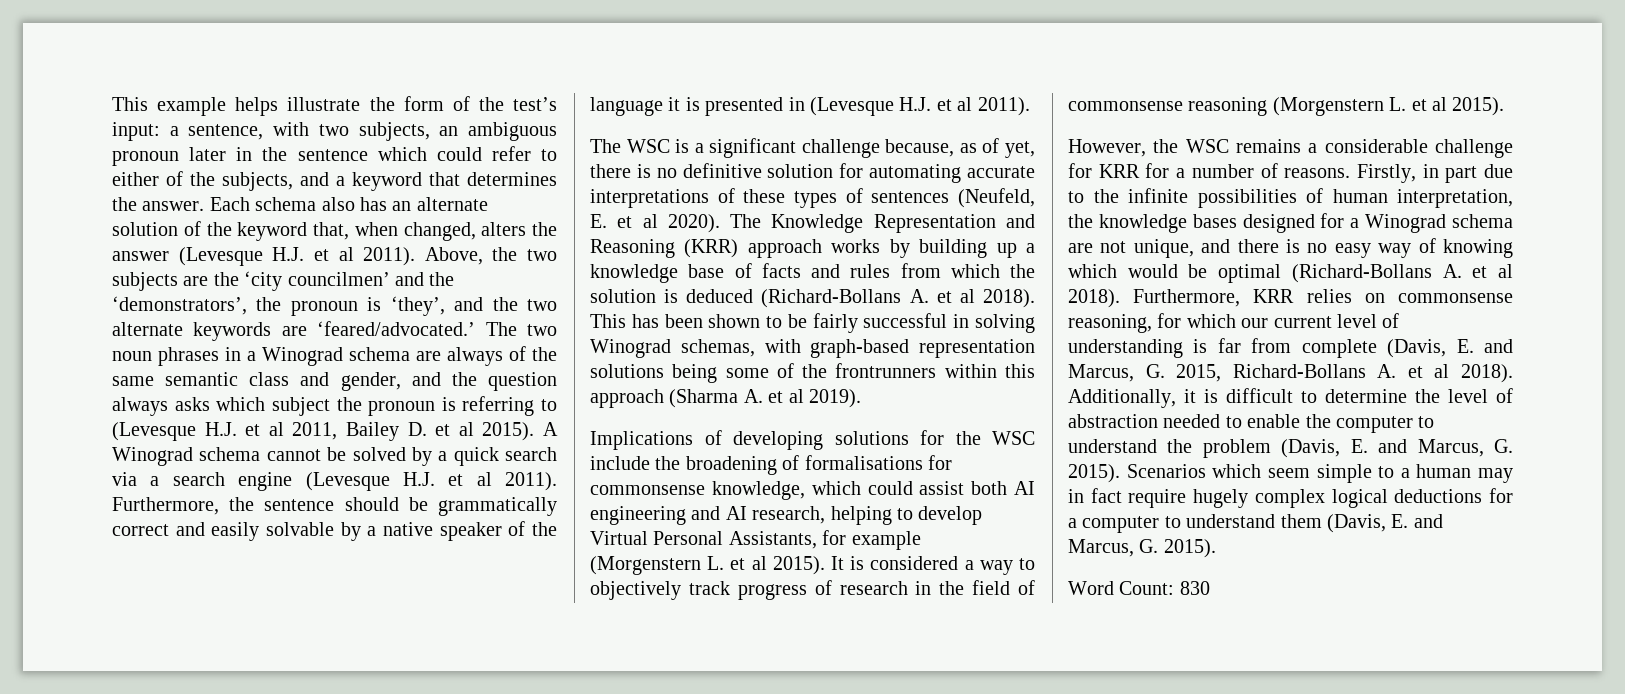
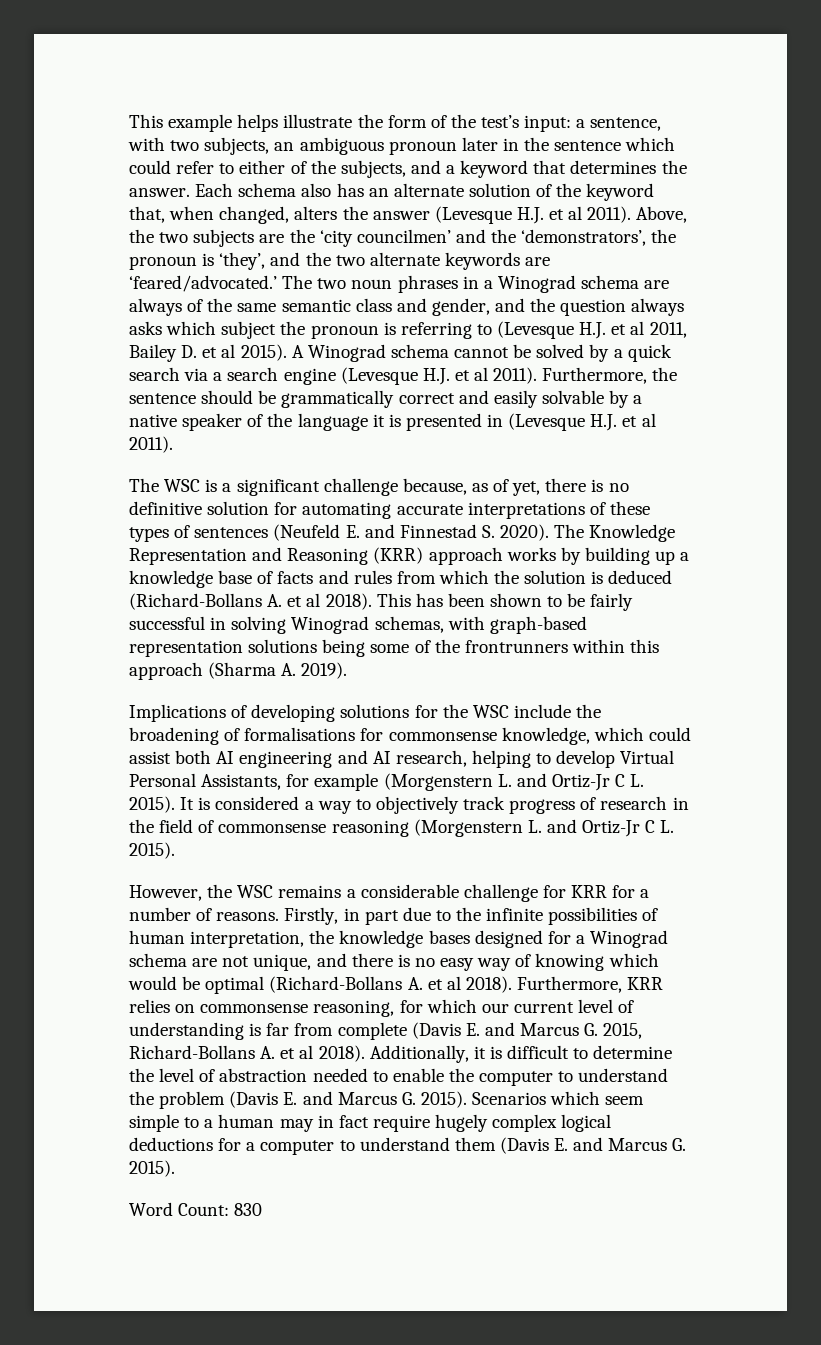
- The WSC is a significant challenge because, as of yet, there is no definitive solution for automating accurate interpretations of these types of sentences (Neufeld, E. et al 2020).
+ The WSC is a significant challenge because, as of yet, there is no definitive solution for automating accurate interpretations of these types of sentences (Neufeld E. and Finnestad S. 2020).
- This has been shown to be fairly successful in solving Winograd schemas, with graph-based representation solutions being some of the frontrunners within this approach (Sharma A. et al 2019).
+ This has been shown to be fairly successful in solving Winograd schemas, with graph-based representation solutions being some of the frontrunners within this approach (Sharma A. 2019).
- Implications of developing solutions for the WSC include the broadening of formalisations for commonsense knowledge, which could assist both AI engineering and AI research, helping to develop Virtual Personal Assistants, for example (Morgenstern L. et al 2015).
+ Implications of developing solutions for the WSC include the broadening of formalisations for commonsense knowledge, which could assist both AI engineering and AI research, helping to develop Virtual Personal Assistants, for example (Morgenstern L. and Ortiz-Jr C L. 2015).
- It is considered a way to objectively track progress of research in the field of commonsense reasoning (Morgenstern L. et al 2015).
+ It is considered a way to objectively track progress of research in the field of commonsense reasoning (Morgenstern L. and Ortiz-Jr C L. 2015).
- Furthermore, KRR relies on commonsense reasoning, for which our current level of understanding is far from complete (Davis, E. and Marcus, G. 2015, Richard-Bollans A. et al 2018).
+ Furthermore, KRR relies on commonsense reasoning, for which our current level of understanding is far from complete (Davis E. and Marcus G. 2015, Richard-Bollans A. et al 2018).
- Additionally, it is difficult to determine the level of abstraction needed to enable the computer to understand the problem (Davis, E. and Marcus, G. 2015).
+ Additionally, it is difficult to determine the level of abstraction needed to enable the computer to understand the problem (Davis E. and Marcus G. 2015).
- Scenarios which seem simple to a human may in fact require hugely complex logical deductions for a computer to understand them (Davis, E. and Marcus, G. 2015).
+ Scenarios which seem simple to a human may in fact require hugely complex logical deductions for a computer to understand them (Davis E. and Marcus G. 2015).

